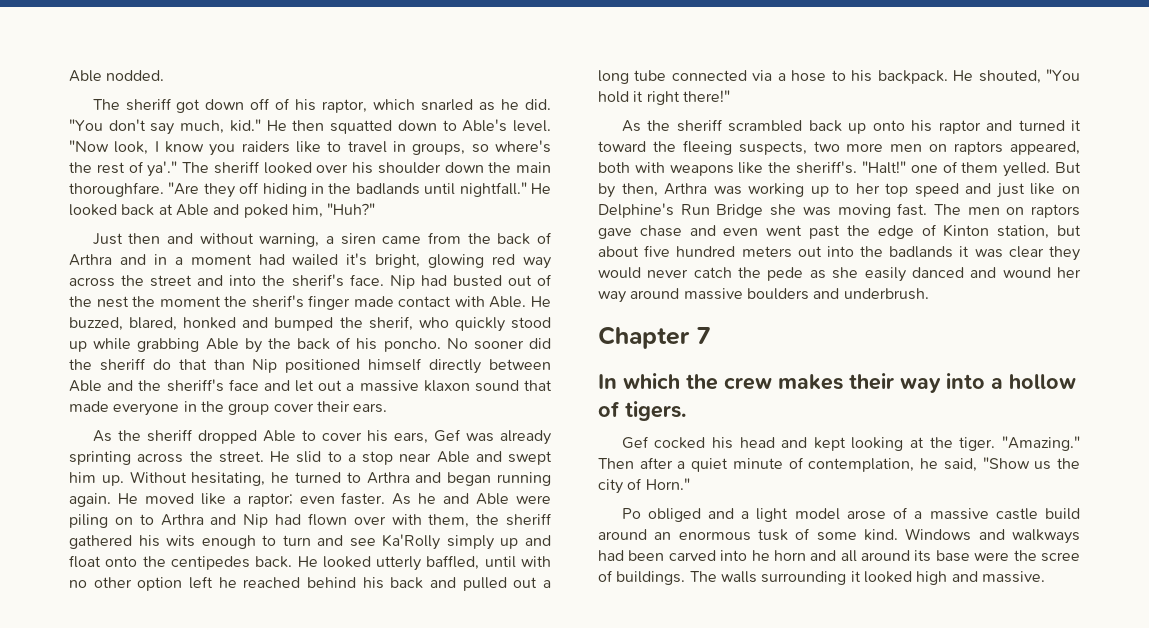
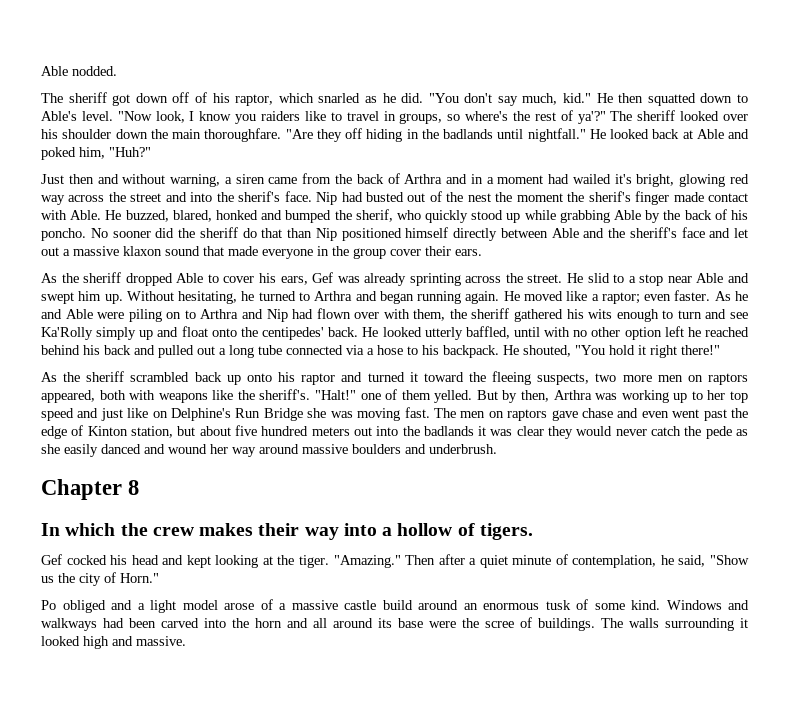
- "Now look, I know you raiders like to travel in groups, so where's the rest of ya'."
+ "Now look, I know you raiders like to travel in groups, so where's the rest of ya'?"
- As he and Able were piling on to Arthra and Nip had flown over with them, the sheriff gathered his wits enough to turn and see Ka'Rolly simply up and float onto the centipedes back.
+ As he and Able were piling on to Arthra and Nip had flown over with them, the sheriff gathered his wits enough to turn and see Ka'Rolly simply up and float onto the centipedes' back.
- Chapter 7
+ Chapter 8
- Windows and walkways had been carved into he horn and all around its base were the scree of buildings.
+ Windows and walkways had been carved into the horn and all around its base were the scree of buildings.

